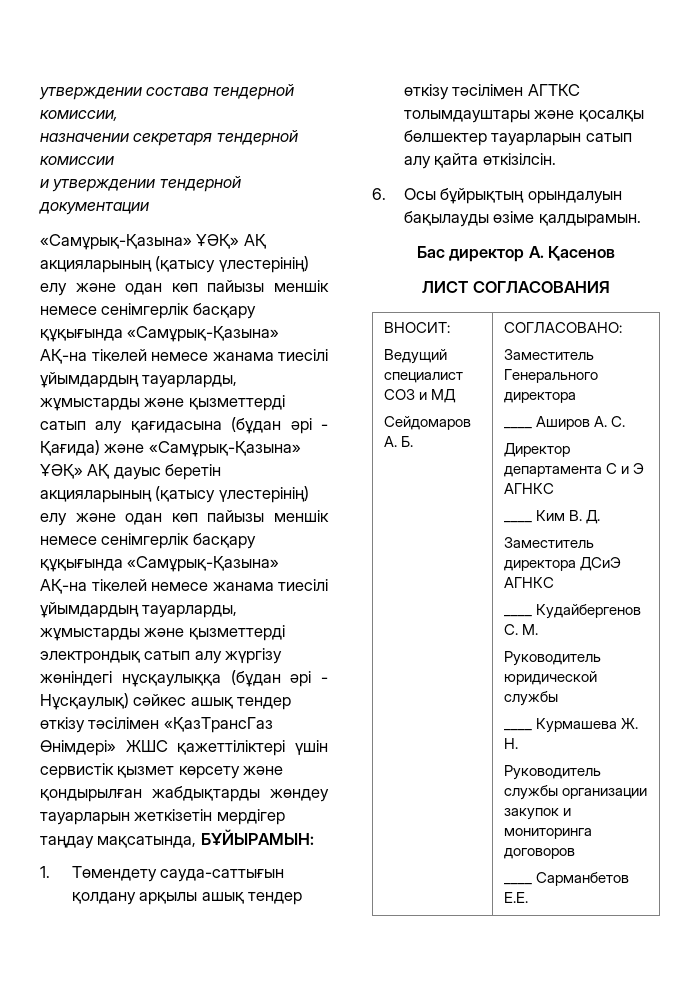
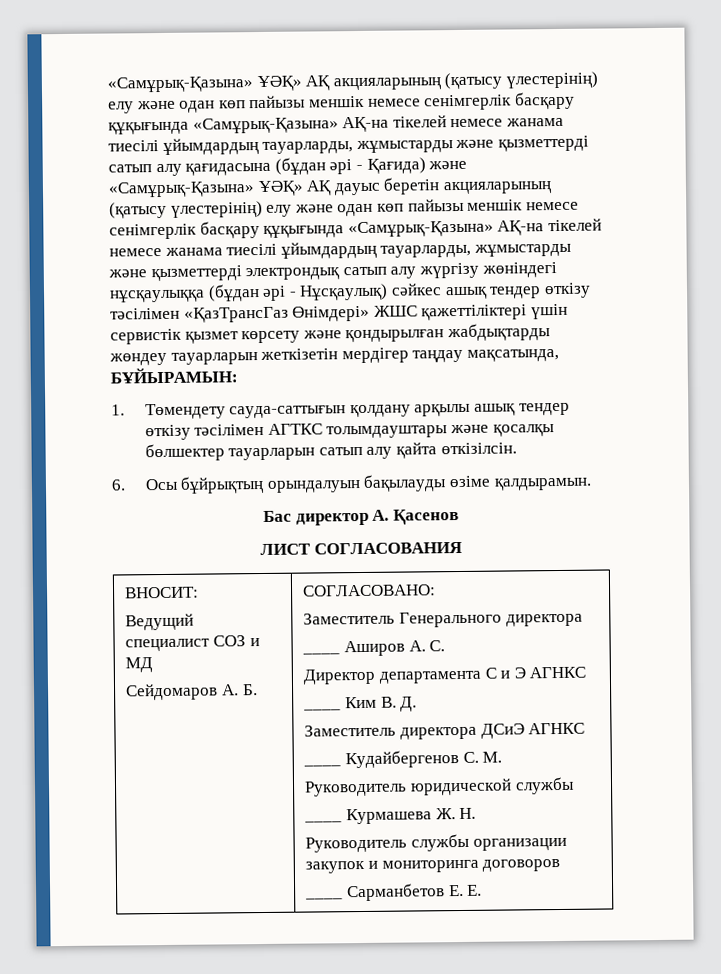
- утверждении состава тендерной комиссии,
- назначении секретаря тендерной комиссии
- и утверждении тендерной документации
- ____ Сарманбетов Е.Е.
+ ____ Сарманбетов Е. Е.

